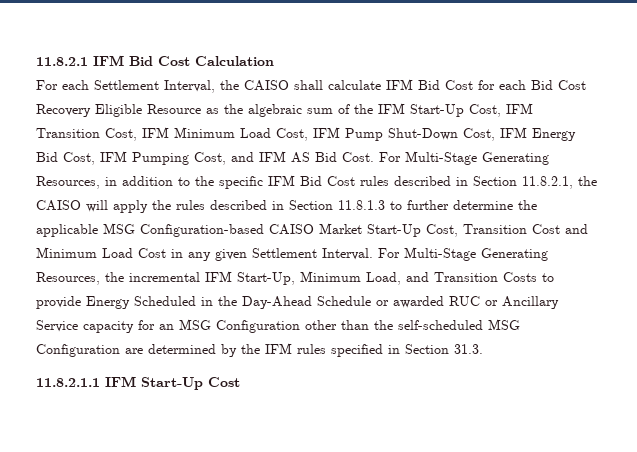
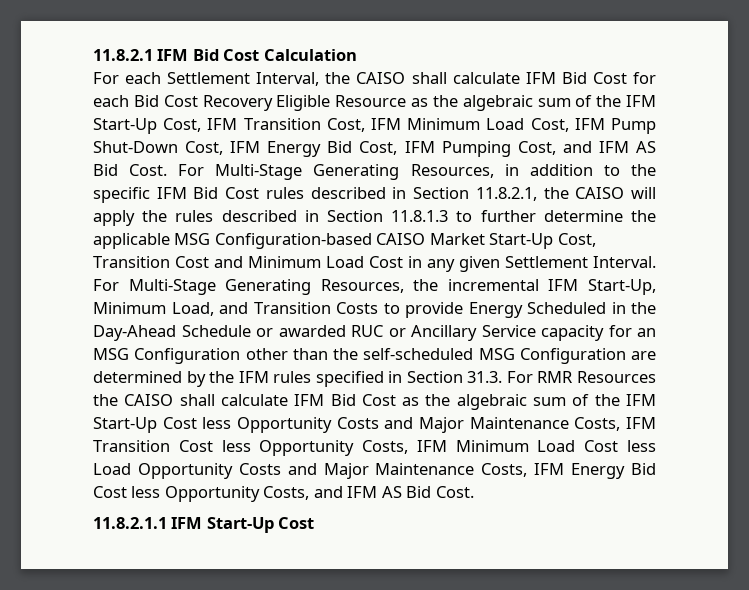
- For Multi-Stage Generating Resources, the incremental IFM Start-Up, Minimum Load, and Transition Costs to provide Energy Scheduled in the Day-Ahead Schedule or awarded RUC or Ancillary Service capacity for an MSG Configuration other than the self-scheduled MSG Configuration are determined by the IFM rules specified in Section 31.3.
+ For Multi-Stage Generating Resources, the incremental IFM Start-Up, Minimum Load, and Transition Costs to provide Energy Scheduled in the Day-Ahead Schedule or awarded RUC or Ancillary Service capacity for an MSG Configuration other than the self-scheduled MSG Configuration are determined by the IFM rules specified in Section 31.3. For RMR Resources the CAISO shall calculate IFM Bid Cost as the algebraic sum of the IFM Start-Up Cost less Opportunity Costs and Major Maintenance Costs, IFM Transition Cost less Opportunity Costs, IFM Minimum Load Cost less Load Opportunity Costs and Major Maintenance Costs, IFM Energy Bid Cost less Opportunity Costs, and IFM AS Bid Cost.

